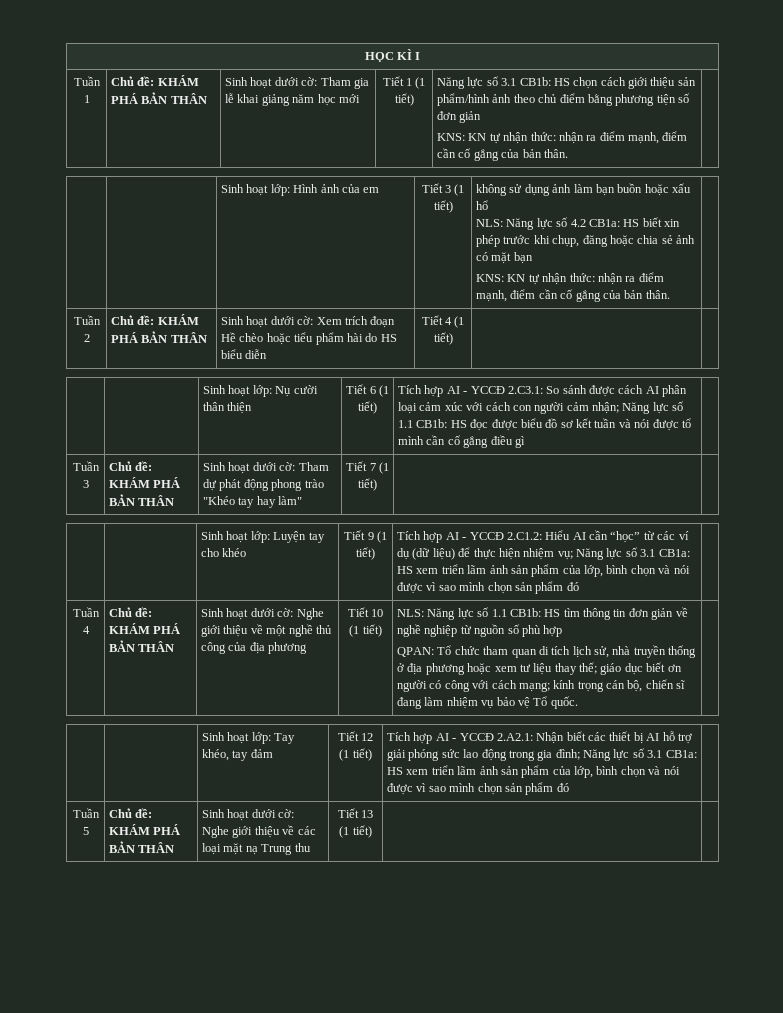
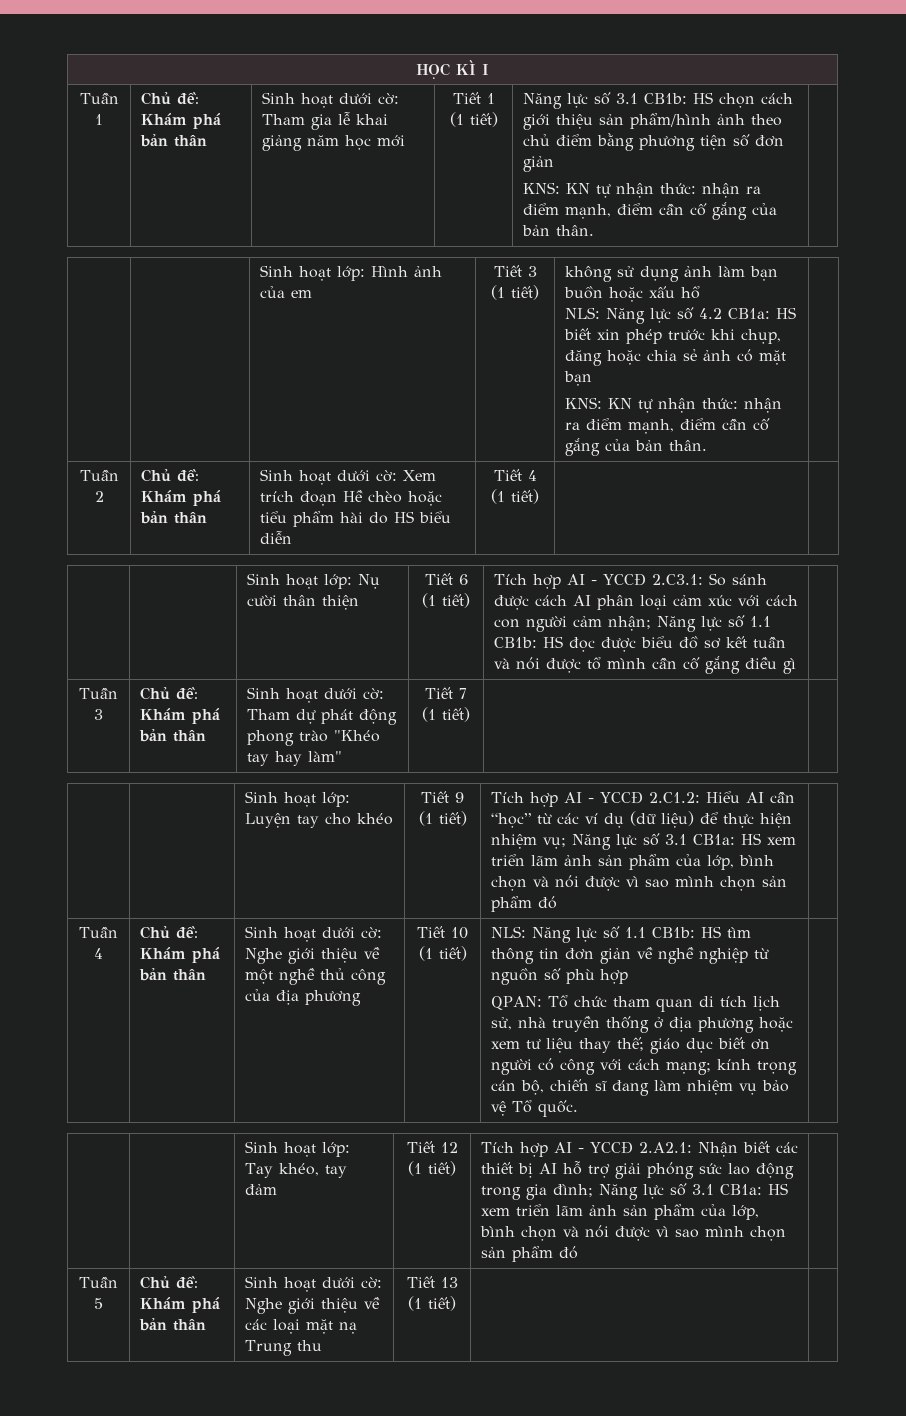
- Tuần 1 | Chủ đề: KHÁM PHÁ BẢN THÂN
+ Tuần 1 | Chủ đề: Khám phá bản thân
- Tuần 2 | Chủ đề: KHÁM PHÁ BẢN THÂN | Sinh hoạt dưới cờ: Xem trích đoạn Hề chèo hoặc tiểu phẩm hài do HS biểu diễn | Tiết 4 (1 tiết) | |
+ Tuần 2 | Chủ đề: Khám phá bản thân | Sinh hoạt dưới cờ: Xem trích đoạn Hề chèo hoặc tiểu phẩm hài do HS biểu diễn | Tiết 4 (1 tiết) | |
- Tuần 3 | Chủ đề: KHÁM PHÁ BẢN THÂN | Sinh hoạt dưới cờ: Tham dự phát động phong trào "Khéo tay hay làm" | Tiết 7 (1 tiết) | |
+ Tuần 3 | Chủ đề: Khám phá bản thân | Sinh hoạt dưới cờ: Tham dự phát động phong trào "Khéo tay hay làm" | Tiết 7 (1 tiết) | |
- Tuần 4 | Chủ đề: KHÁM PHÁ BẢN THÂN
+ Tuần 4 | Chủ đề: Khám phá bản thân
- Tuần 5 | Chủ đề: KHÁM PHÁ BẢN THÂN | Sinh hoạt dưới cờ: Nghe giới thiệu về các loại mặt nạ Trung thu | Tiết 13 (1 tiết) | |
+ Tuần 5 | Chủ đề: Khám phá bản thân | Sinh hoạt dưới cờ: Nghe giới thiệu về các loại mặt nạ Trung thu | Tiết 13 (1 tiết) | |

